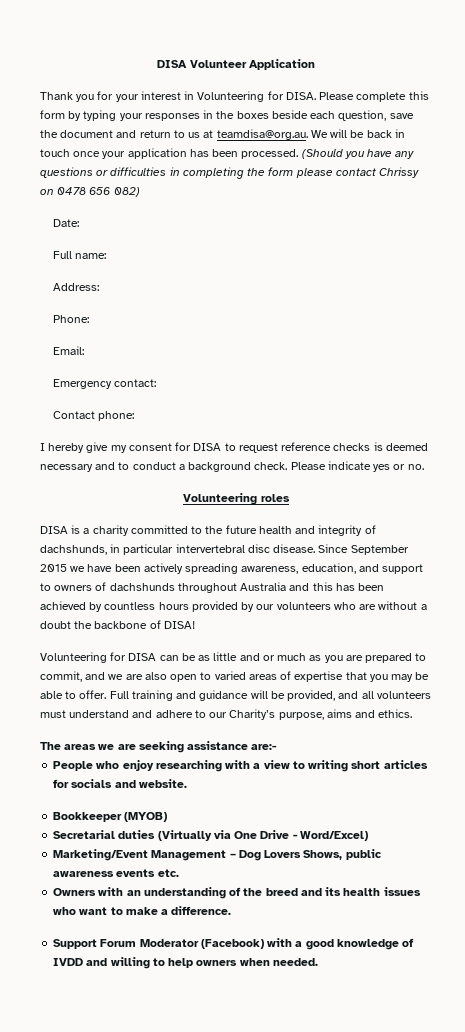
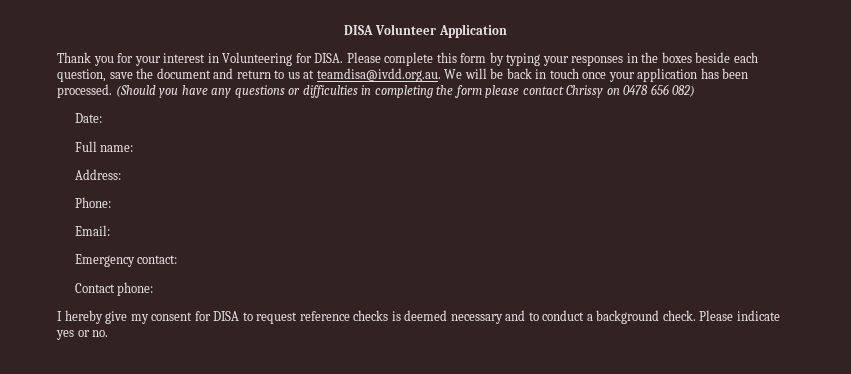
- Please complete this form by typing your responses in the boxes beside each question, save the document and return to us at teamdisa@org.au. We will be back in touch once your application has been processed.
+ Please complete this form by typing your responses in the boxes beside each question, save the document and return to us at teamdisa@ivdd.org.au. We will be back in touch once your application has been processed.
- Volunteering roles
- DISA is a charity committed to the future health and integrity of dachshunds, in particular intervertebral disc disease. Since September 2015 we have been actively spreading awareness, education, and support to owners of dachshunds throughout Australia and this has been achieved by countless hours provided by our volunteers who are without a doubt the backbone of DISA!
- Volunteering for DISA can be as little and or much as you are prepared to commit, and we are also open to varied areas of expertise that you may be able to offer. Full training and guidance will be provided, and all volunteers must understand and adhere to our Charity’s purpose, aims and ethics.
- The areas we are seeking assistance are:-
- People who enjoy researching with a view to writing short articles for socials and website.
- Bookkeeper (MYOB)
- Secretarial duties (Virtually via One Drive - Word/Excel)
- Marketing/Event Management – Dog Lovers Shows, public awareness events etc.
- Owners with an understanding of the breed and its health issues who want to make a difference.
- Support Forum Moderator (Facebook) with a good knowledge of IVDD and willing to help owners when needed.

